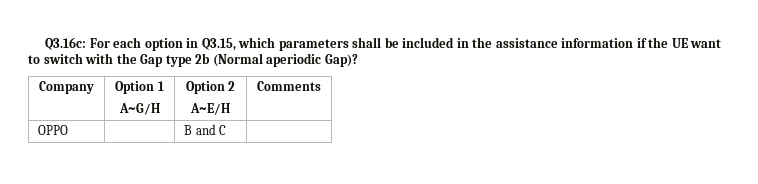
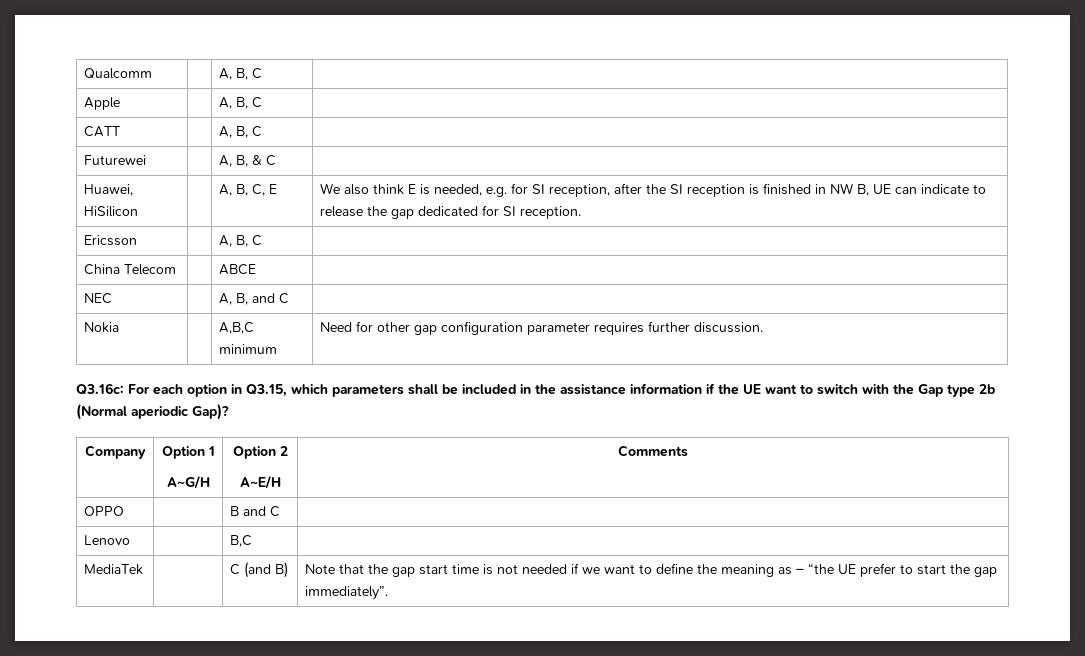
+ Qualcomm | | A, B, C |
+ Apple | | A, B, C |
+ CATT | | A, B, C |
+ Futurewei | | A, B, & C |
+ Huawei, HiSilicon | | A, B, C, E | We also think E is needed, e.g. for SI reception, after the SI reception is finished in NW B, UE can indicate to release the gap dedicated for SI reception.
+ Ericsson | | A, B, C |
+ China Telecom | | ABCE |
+ NEC | | A, B, and C |
+ Nokia | | A,B,C minimum | Need for other gap configuration parameter requires further discussion.
+ Lenovo | | B,C |
+ MediaTek | | C (and B) | Note that the gap start time is not needed if we want to define the meaning as – “the UE prefer to start the gap immediately”.

